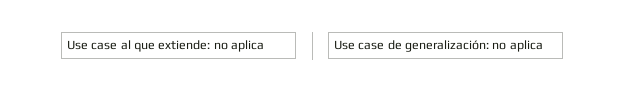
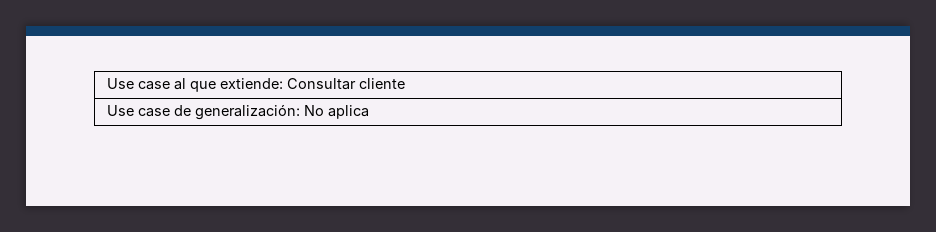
- Use case al que extiende: no aplica
+ Use case al que extiende: Consultar cliente
- Use case de generalización: no aplica
+ Use case de generalización: No aplica

